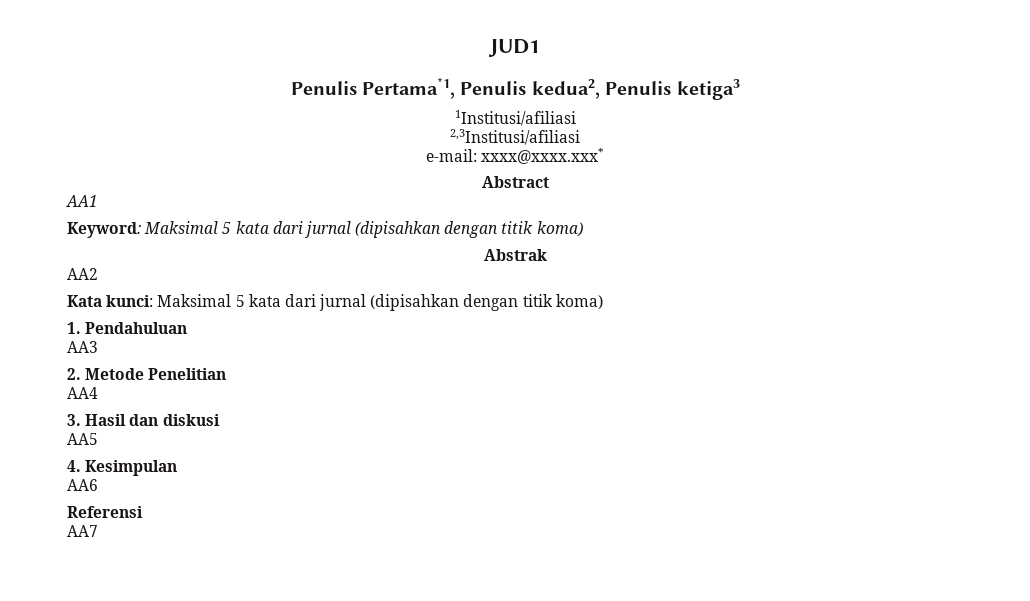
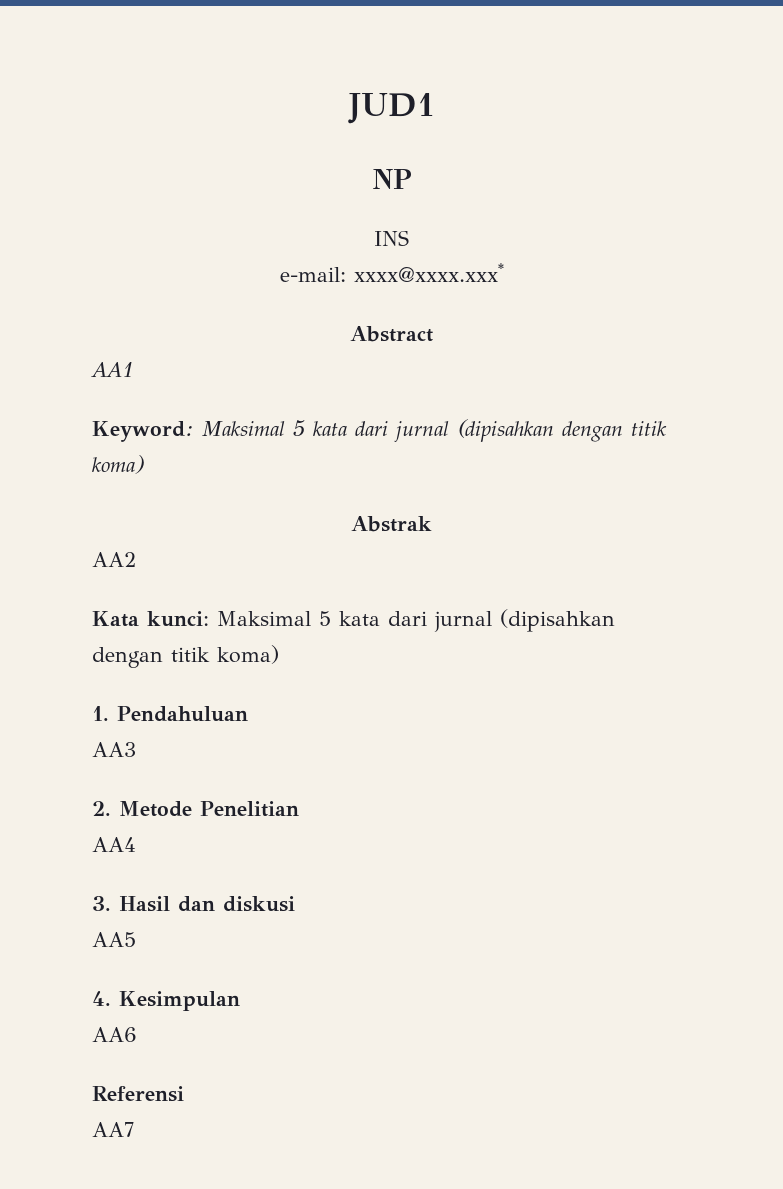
- Penulis Pertama*1, Penulis kedua2, Penulis ketiga3
- 1Institusi/afiliasi
- 2,3Institusi/afiliasi
+ NP
+ INS

